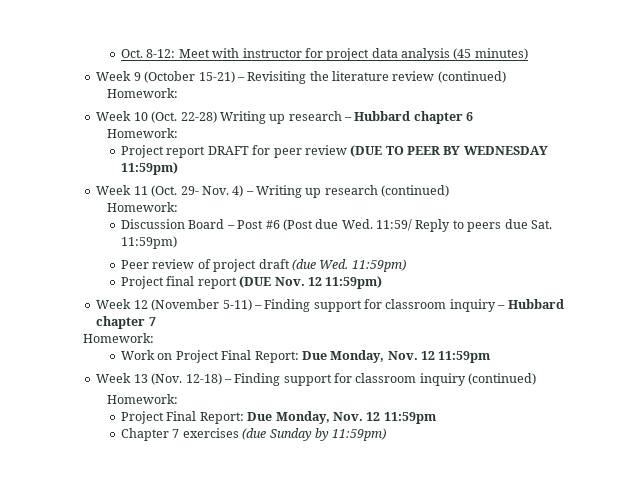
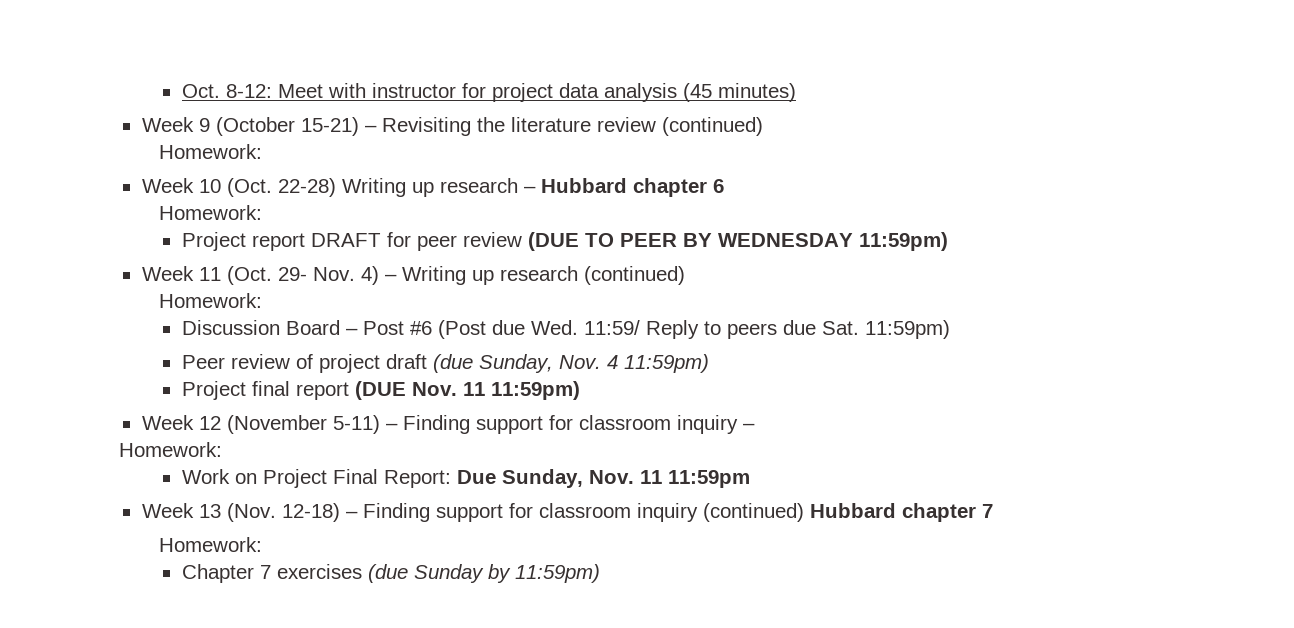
- Peer review of project draft (due Wed. 11:59pm)
+ Peer review of project draft (due Sunday, Nov. 4 11:59pm)
- Project final report (DUE Nov. 12 11:59pm)
+ Project final report (DUE Nov. 11 11:59pm)
- Week 12 (November 5-11) – Finding support for classroom inquiry – Hubbard chapter 7
+ Week 12 (November 5-11) – Finding support for classroom inquiry –
- Work on Project Final Report: Due Monday, Nov. 12 11:59pm
+ Work on Project Final Report: Due Sunday, Nov. 11 11:59pm
- Week 13 (Nov. 12-18) – Finding support for classroom inquiry (continued)
+ Week 13 (Nov. 12-18) – Finding support for classroom inquiry (continued) Hubbard chapter 7
  Homework:
- Project Final Report: Due Monday, Nov. 12 11:59pm

